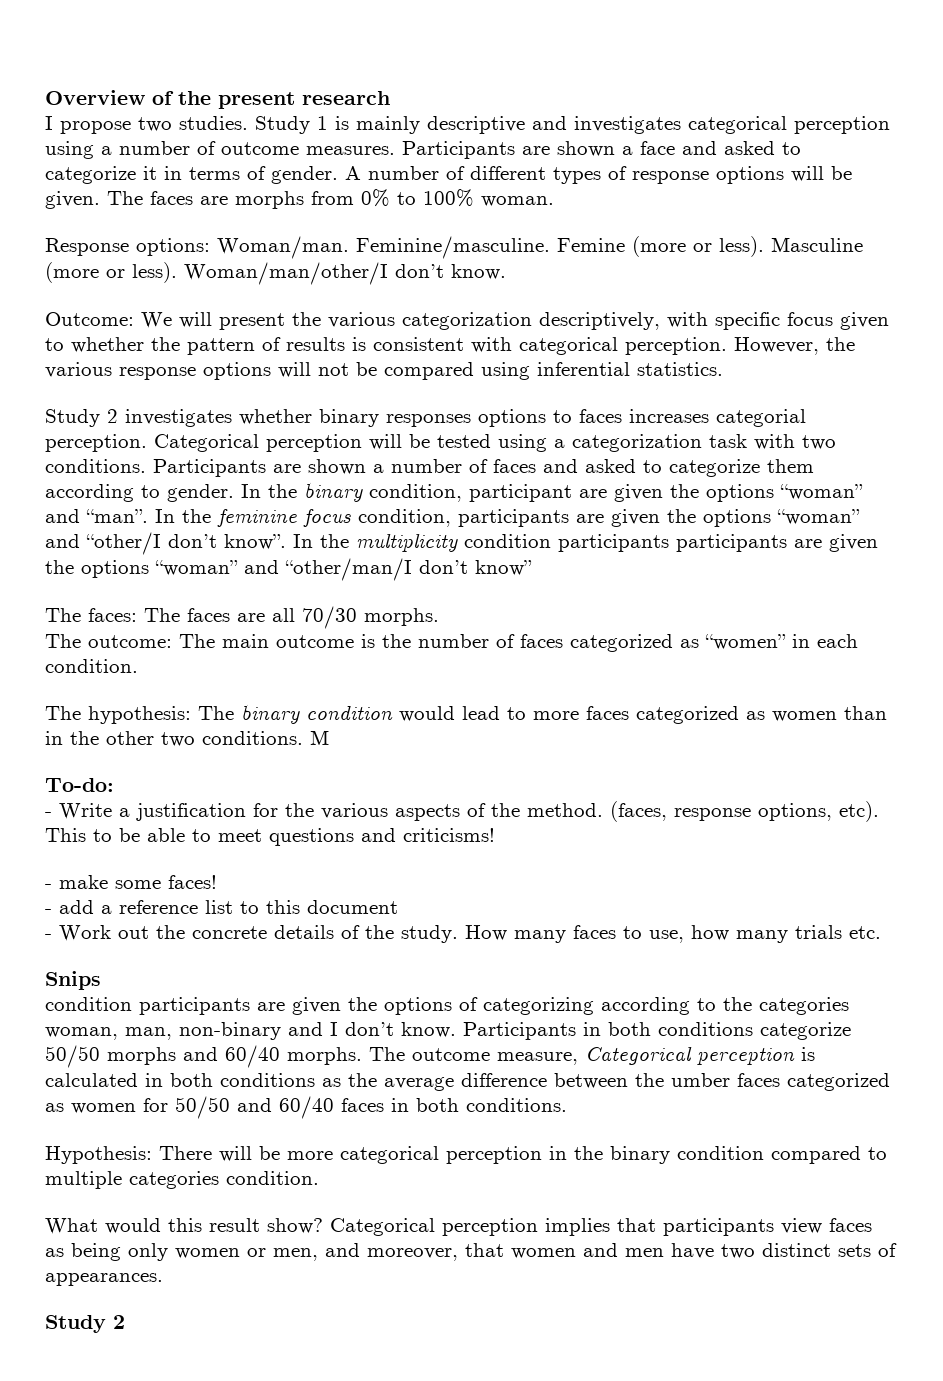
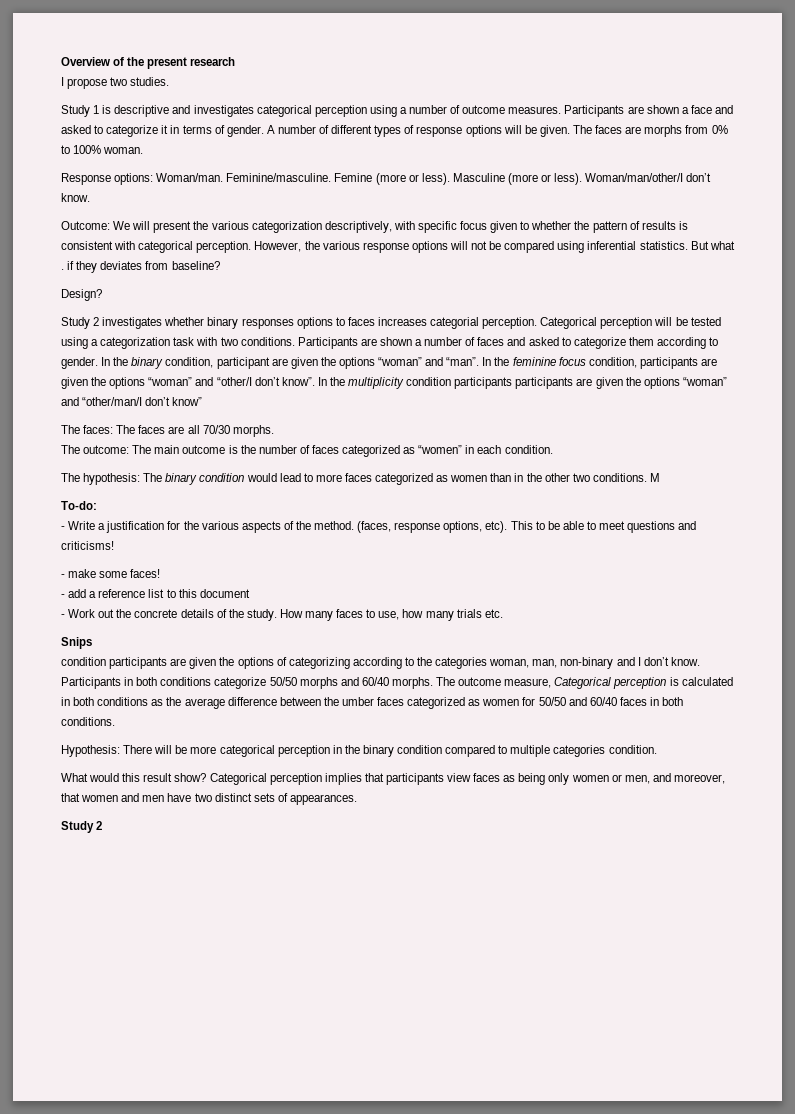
- I propose two studies. Study 1 is mainly descriptive and investigates categorical perception using a number of outcome measures.
+ I propose two studies.
+ Study 1 is descriptive and investigates categorical perception using a number of outcome measures.
+ But what . if they deviates from baseline?
+ Design?

